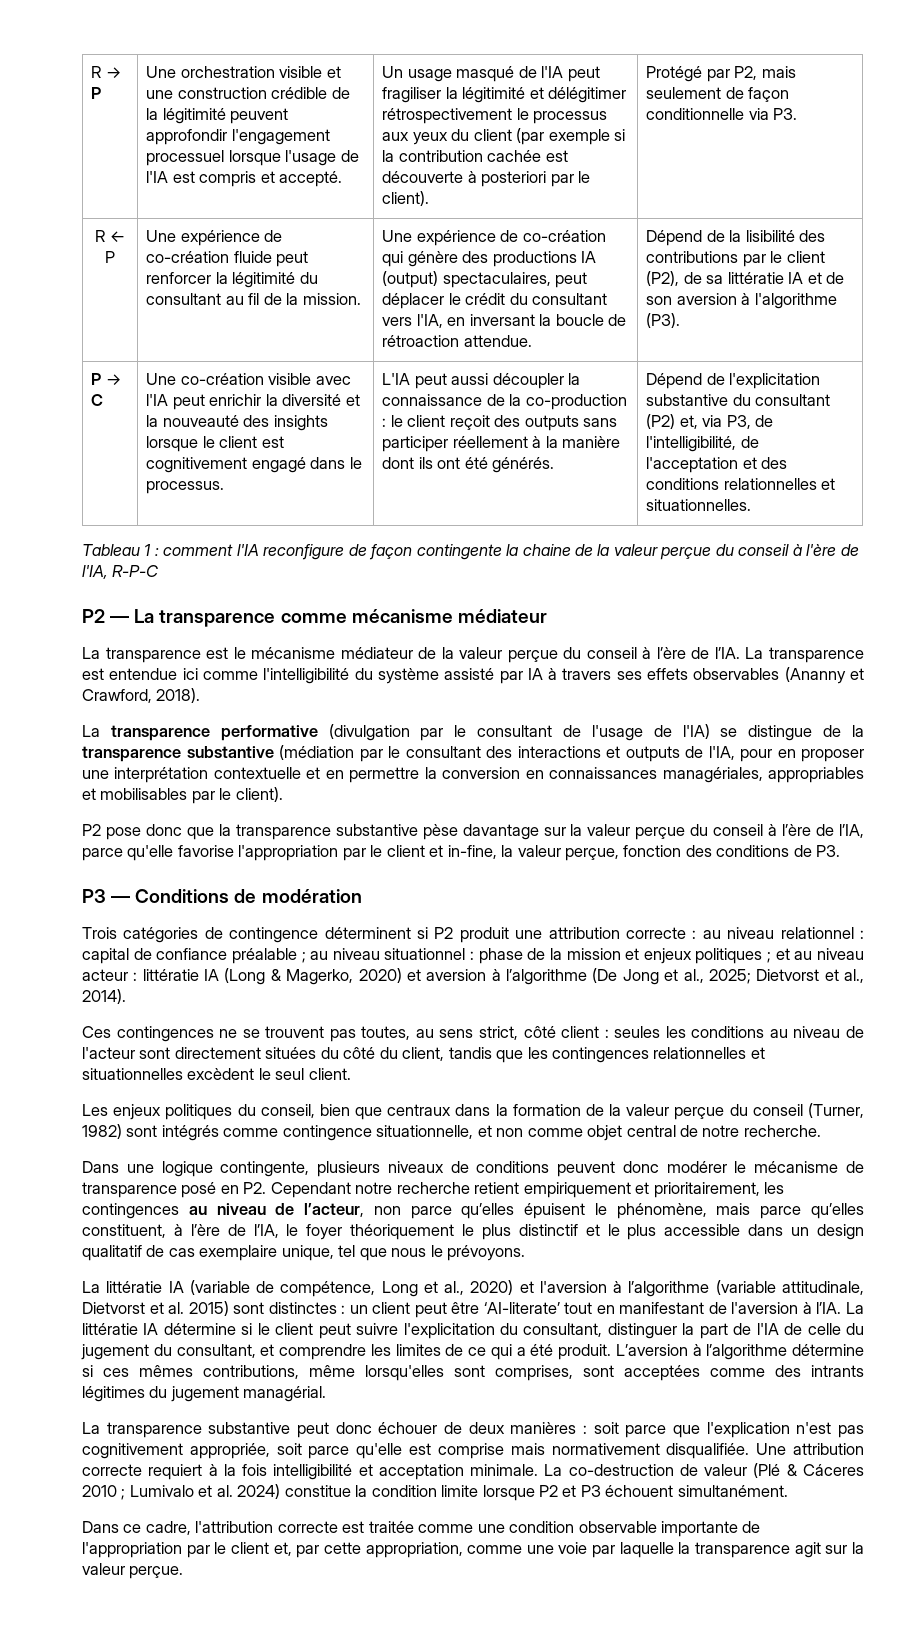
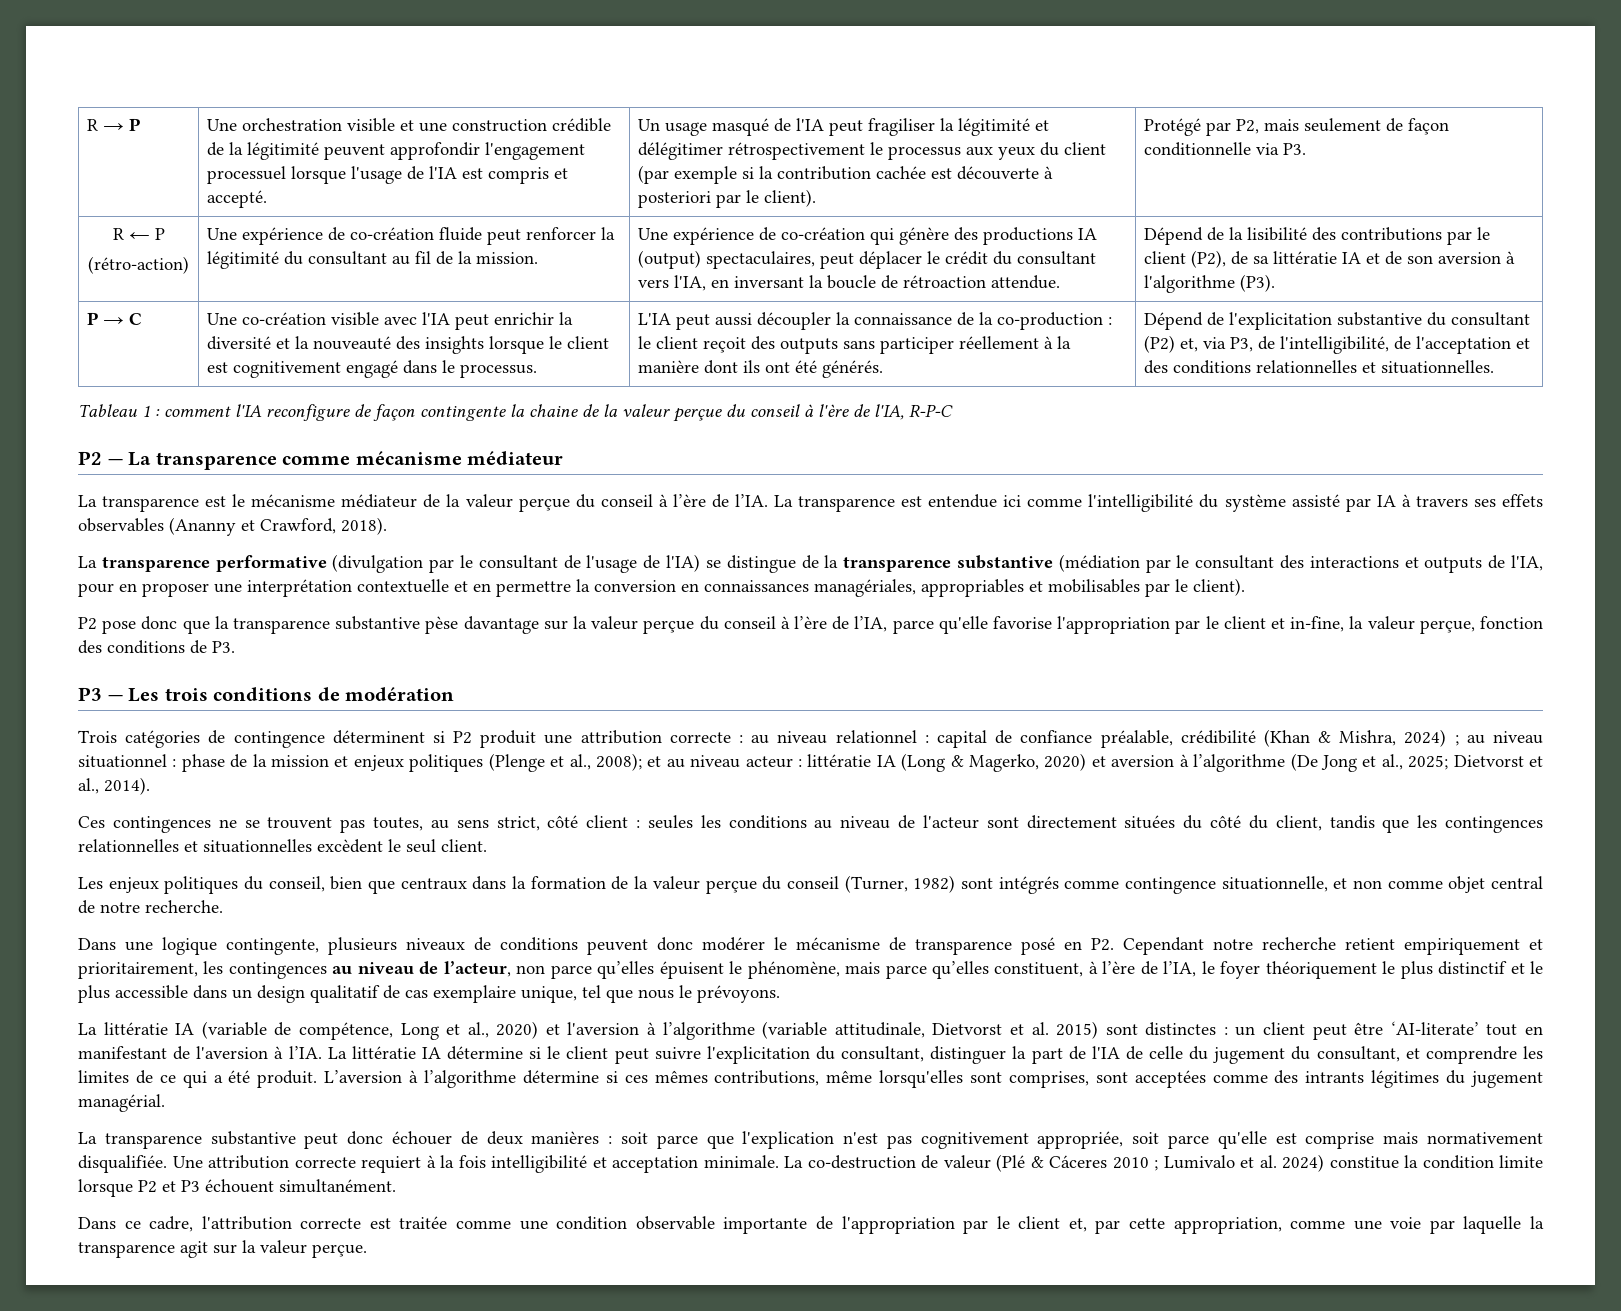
+ (rétro-action)
- P3 — Conditions de modération
+ P3 — Les trois conditions de modération
- Trois catégories de contingence déterminent si P2 produit une attribution correcte : au niveau relationnel : capital de confiance préalable ; au niveau situationnel : phase de la mission et enjeux politiques ; et au niveau acteur : littératie IA (Long & Magerko, 2020) et aversion à l’algorithme (De Jong et al., 2025; Dietvorst et al., 2014).
+ Trois catégories de contingence déterminent si P2 produit une attribution correcte : au niveau relationnel : capital de confiance préalable, crédibilité (Khan & Mishra, 2024) ; au niveau situationnel : phase de la mission et enjeux politiques (Plenge et al., 2008); et au niveau acteur : littératie IA (Long & Magerko, 2020) et aversion à l’algorithme (De Jong et al., 2025; Dietvorst et al., 2014).

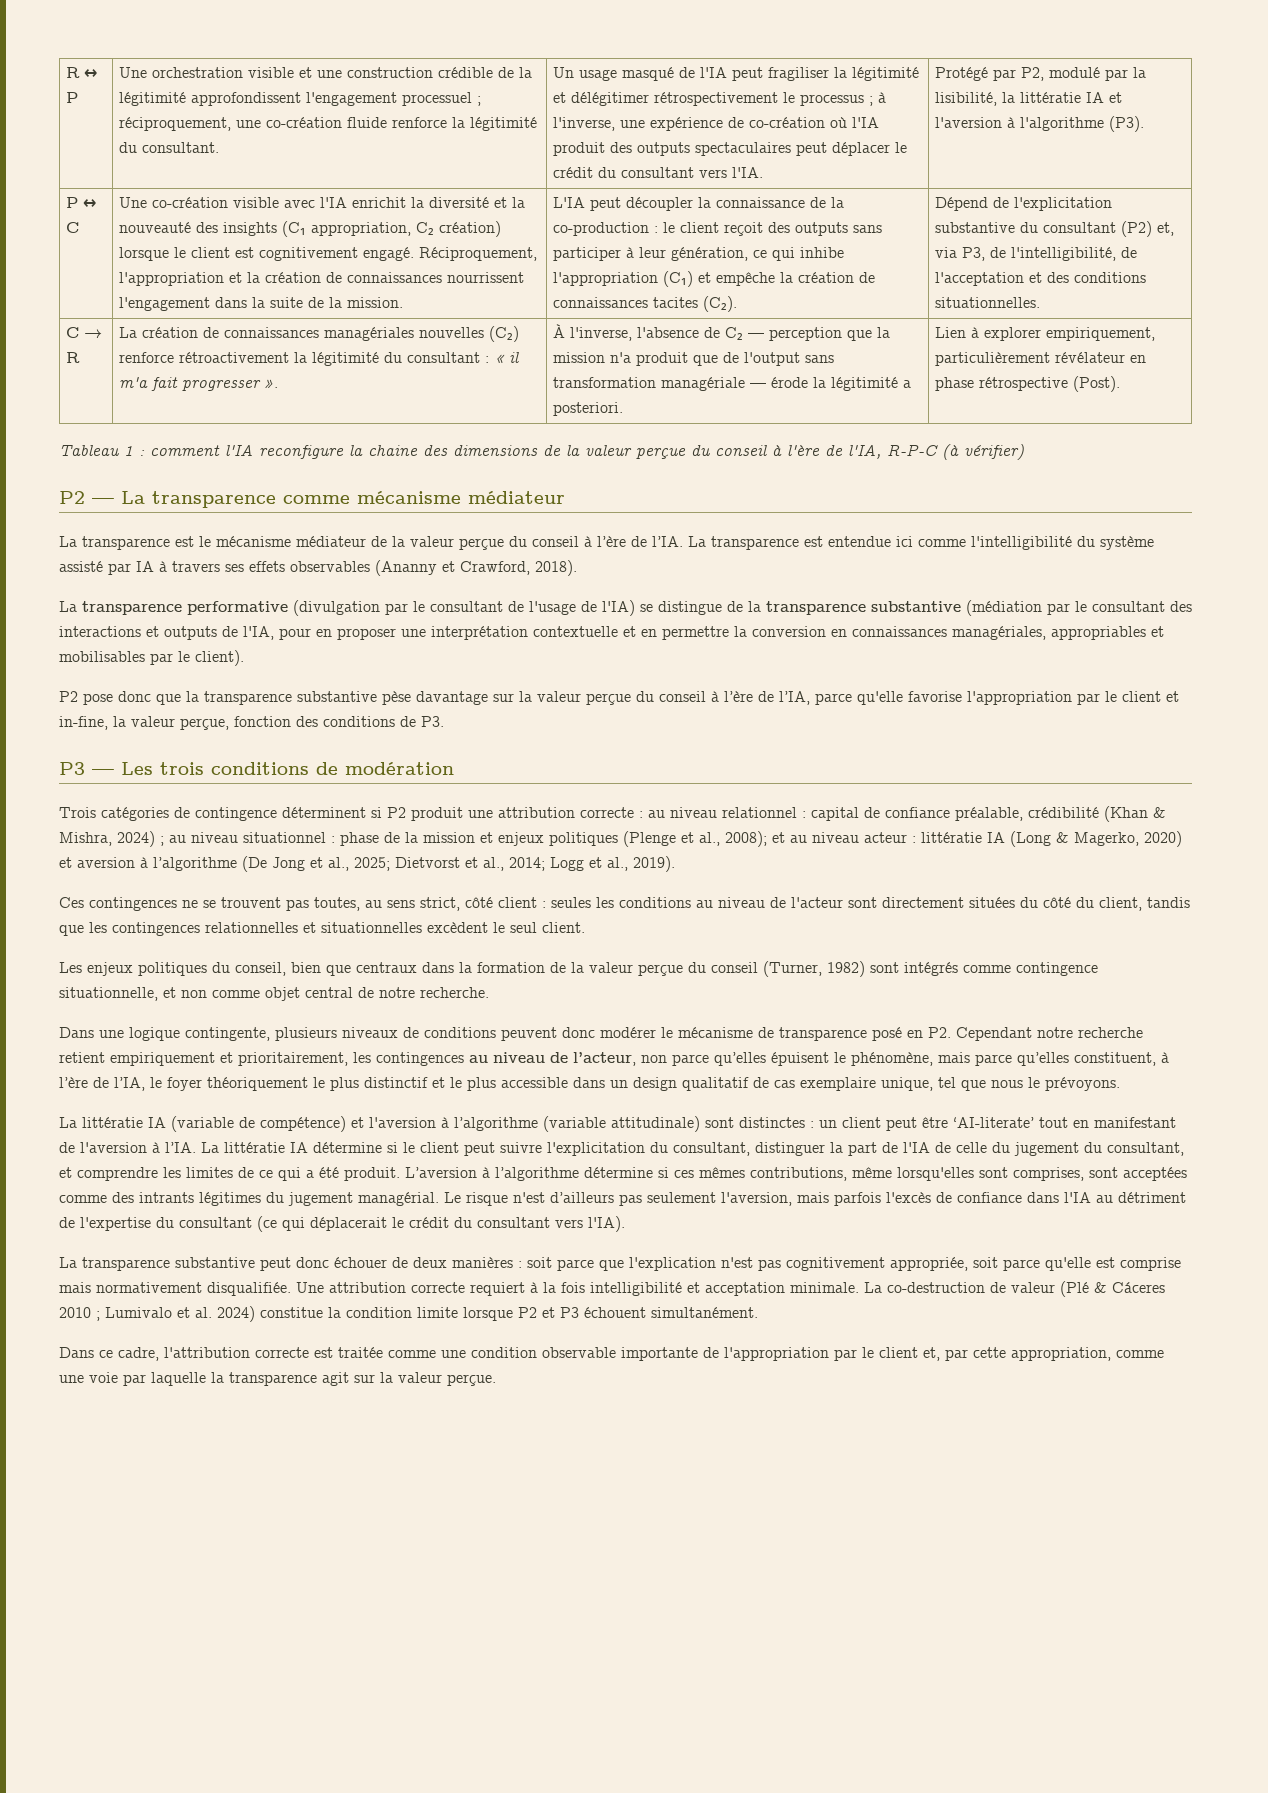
- R → P
+ R ↔ P
- Une orchestration visible et une construction crédible de la légitimité peuvent approfondir l'engagement processuel lorsque l'usage de l'IA est compris et accepté.
+ Une orchestration visible et une construction crédible de la légitimité approfondissent l'engagement processuel ; réciproquement, une co-création fluide renforce la légitimité du consultant.
- Un usage masqué de l'IA peut fragiliser la légitimité et délégitimer rétrospectivement le processus aux yeux du client (par exemple si la contribution cachée est découverte à posteriori par le client). | Protégé par P2, mais seulement de façon conditionnelle via P3.
- R ← P
- (rétro-action) | Une expérience de co-création fluide peut renforcer la légitimité du consultant au fil de la mission. | Une expérience de co-création qui génère des productions IA (output) spectaculaires, peut déplacer le crédit du consultant vers l'IA, en inversant la boucle de rétroaction attendue. | Dépend de la lisibilité des contributions par le client (P2), de sa littératie IA et de son aversion à l'algorithme (P3).
+ Un usage masqué de l'IA peut fragiliser la légitimité et délégitimer rétrospectivement le processus ; à l'inverse, une expérience de co-création où l'IA produit des outputs spectaculaires peut déplacer le crédit du consultant vers l'IA. | Protégé par P2, modulé par la lisibilité, la littératie IA et l'aversion à l'algorithme (P3).
- P → C
+ P ↔ C
- Une co-création visible avec l'IA peut enrichir la diversité et la nouveauté des insights lorsque le client est cognitivement engagé dans le processus.
+ Une co-création visible avec l'IA enrichit la diversité et la nouveauté des insights (C₁ appropriation, C₂ création) lorsque le client est cognitivement engagé. Réciproquement, l'appropriation et la création de connaissances nourrissent l'engagement dans la suite de la mission.
- L'IA peut aussi découpler la connaissance de la co-production : le client reçoit des outputs sans participer réellement à la manière dont ils ont été générés.
+ L'IA peut découpler la connaissance de la co-production : le client reçoit des outputs sans participer à leur génération, ce qui inhibe l'appropriation (C₁) et empêche la création de connaissances tacites (C₂).
- Dépend de l'explicitation substantive du consultant (P2) et, via P3, de l'intelligibilité, de l'acceptation et des conditions relationnelles et situationnelles.
+ Dépend de l'explicitation substantive du consultant (P2) et, via P3, de l'intelligibilité, de l'acceptation et des conditions situationnelles.
+ C → R | La création de connaissances managériales nouvelles (C₂) renforce rétroactivement la légitimité du consultant : « il m'a fait progresser ». | À l'inverse, l'absence de C₂ — perception que la mission n'a produit que de l'output sans transformation managériale — érode la légitimité a posteriori. | Lien à explorer empiriquement, particulièrement révélateur en phase rétrospective (Post).
- Tableau 1 : comment l'IA reconfigure de façon contingente la chaine de la valeur perçue du conseil à l'ère de l'IA, R-P-C
+ Tableau 1 : comment l'IA reconfigure la chaine des dimensions de la valeur perçue du conseil à l'ère de l'IA, R-P-C (à vérifier)
- Dietvorst et al., 2014).
+ Dietvorst et al., 2014; Logg et al., 2019).
- La littératie IA (variable de compétence, Long et al., 2020) et l'aversion à l’algorithme (variable attitudinale, Dietvorst et al. 2015) sont distinctes : un client peut être ‘AI-literate’ tout en manifestant de l'aversion à l’IA.
+ La littératie IA (variable de compétence) et l'aversion à l’algorithme (variable attitudinale) sont distinctes : un client peut être ‘AI-literate’ tout en manifestant de l'aversion à l’IA.
+ Le risque n'est d’ailleurs pas seulement l'aversion, mais parfois l'excès de confiance dans l'IA au détriment de l'expertise du consultant (ce qui déplacerait le crédit du consultant vers l'IA).

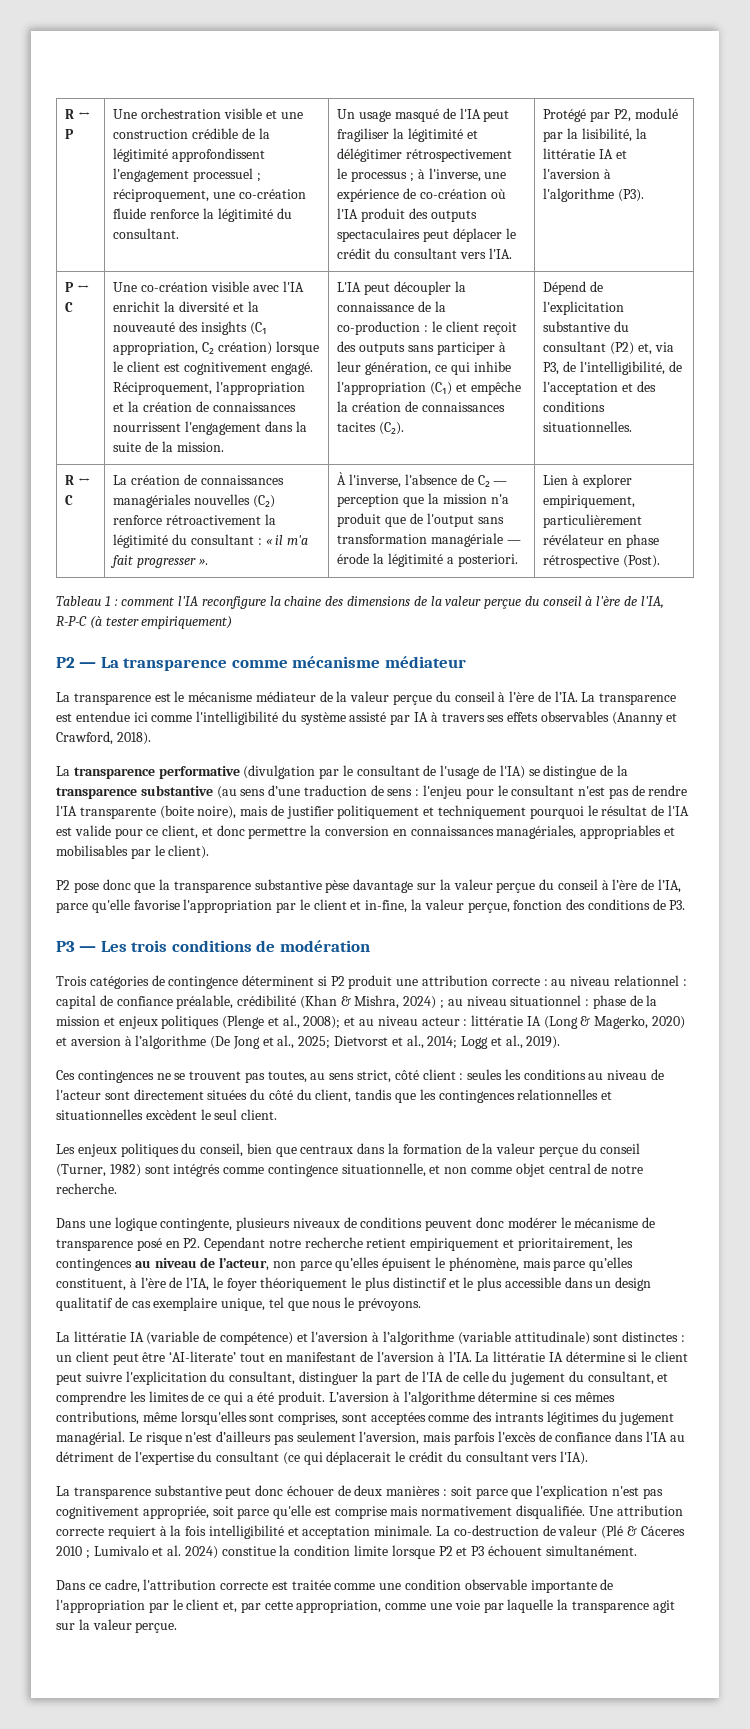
- C → R
+ R ↔ C
- Tableau 1 : comment l'IA reconfigure la chaine des dimensions de la valeur perçue du conseil à l'ère de l'IA, R-P-C (à vérifier)
+ Tableau 1 : comment l'IA reconfigure la chaine des dimensions de la valeur perçue du conseil à l'ère de l'IA, R-P-C (à tester empiriquement)
- La transparence performative (divulgation par le consultant de l'usage de l'IA) se distingue de la transparence substantive (médiation par le consultant des interactions et outputs de l'IA, pour en proposer une interprétation contextuelle et en permettre la conversion en connaissances managériales, appropriables et mobilisables par le client).
+ La transparence performative (divulgation par le consultant de l'usage de l'IA) se distingue de la transparence substantive (au sens d’une traduction de sens : l'enjeu pour le consultant n'est pas de rendre l'IA transparente (boite noire), mais de justifier politiquement et techniquement pourquoi le résultat de l'IA est valide pour ce client, et donc permettre la conversion en connaissances managériales, appropriables et mobilisables par le client).

